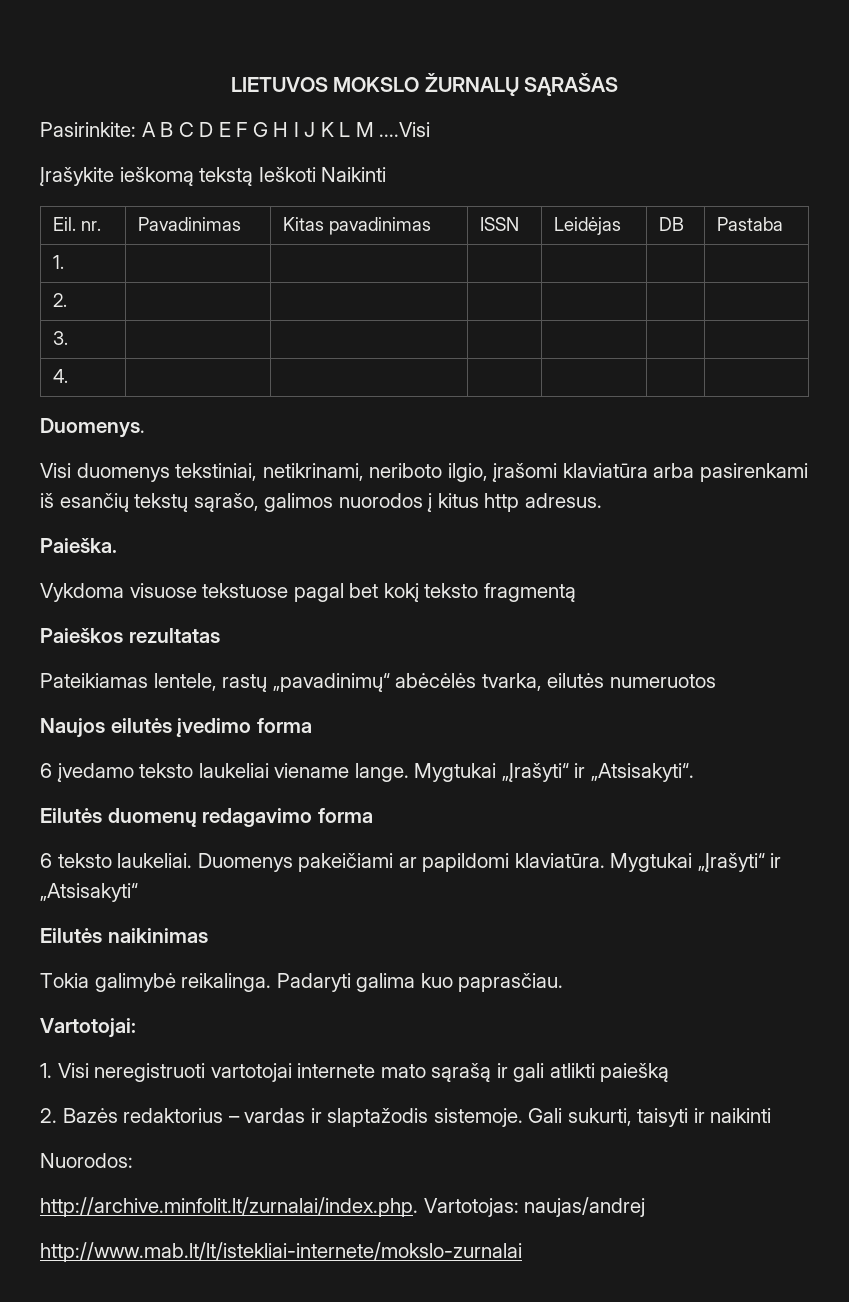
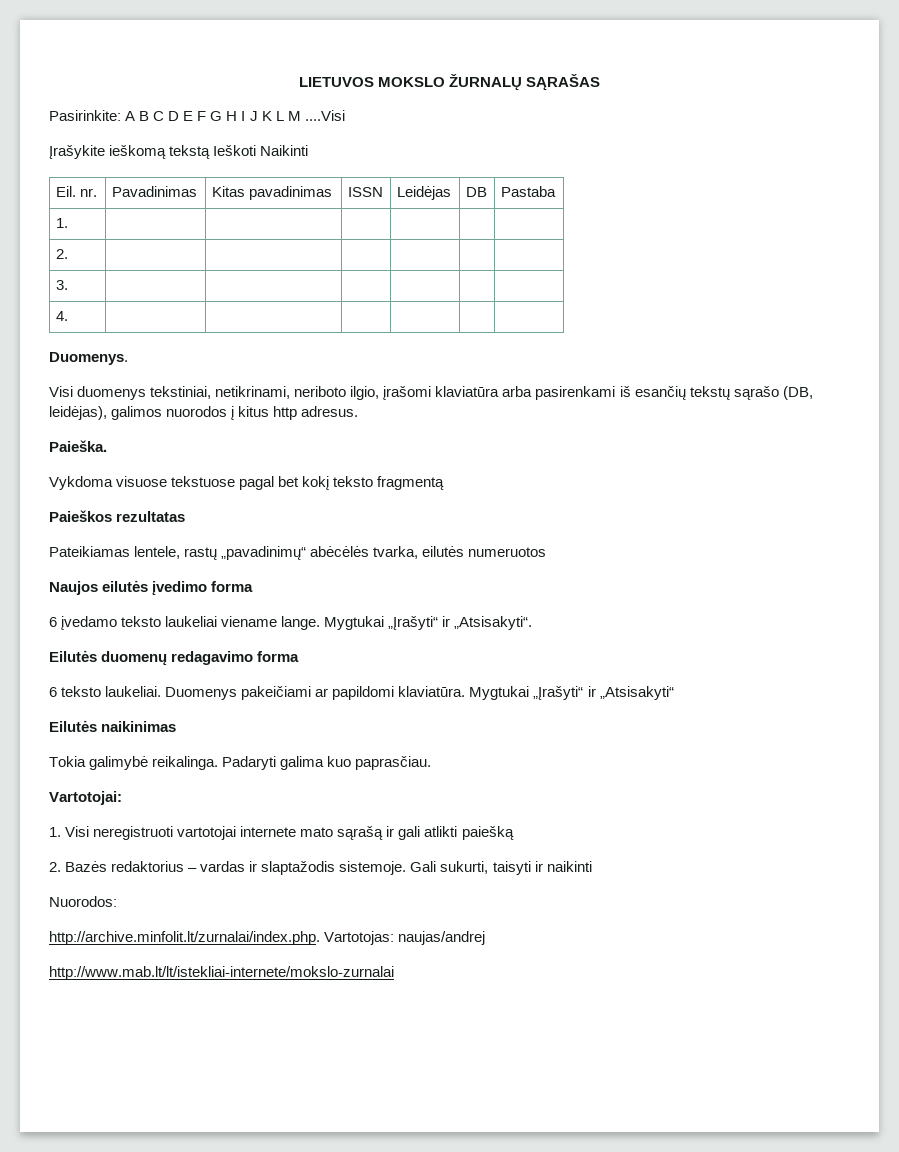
- Visi duomenys tekstiniai, netikrinami, neriboto ilgio, įrašomi klaviatūra arba pasirenkami iš esančių tekstų sąrašo, galimos nuorodos į kitus http adresus.
+ Visi duomenys tekstiniai, netikrinami, neriboto ilgio, įrašomi klaviatūra arba pasirenkami iš esančių tekstų sąrašo (DB, leidėjas), galimos nuorodos į kitus http adresus.

